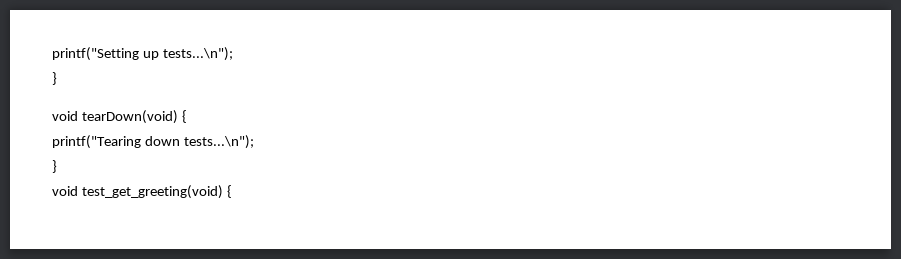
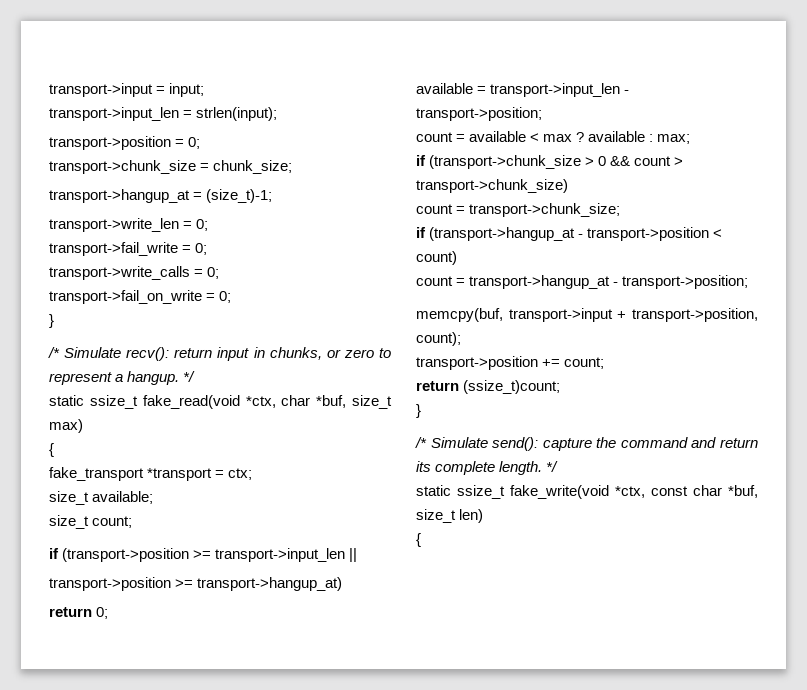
- printf("Setting up tests...\n");
+ transport->input = input;
+ transport->input_len = strlen(input);
+ transport->position = 0;
+ transport->chunk_size = chunk_size;
+ transport->hangup_at = (size_t)-1;
+ transport->write_len = 0;
+ transport->fail_write = 0;
+ transport->write_calls = 0;
+ transport->fail_on_write = 0;
  }
- void tearDown(void) {
- printf("Tearing down tests...\n");
+ /* Simulate recv(): return input in chunks, or zero to represent a hangup. */
+ static ssize_t fake_read(void *ctx, char *buf, size_t max)
+ {
+ fake_transport *transport = ctx;
+ size_t available;
+ size_t count;
+ if (transport->position >= transport->input_len ||
+ transport->position >= transport->hangup_at)
+ return 0;
+ available = transport->input_len - transport->position;
+ count = available < max ? available : max;
+ if (transport->chunk_size > 0 && count > transport->chunk_size)
+ count = transport->chunk_size;
+ if (transport->hangup_at - transport->position < count)
+ count = transport->hangup_at - transport->position;
+ memcpy(buf, transport->input + transport->position, count);
+ transport->position += count;
+ return (ssize_t)count;
  }
- void test_get_greeting(void) {
+ /* Simulate send(): capture the command and return its complete length. */
+ static ssize_t fake_write(void *ctx, const char *buf, size_t len)
+ {

